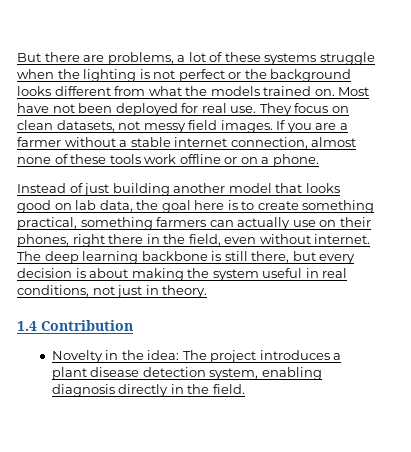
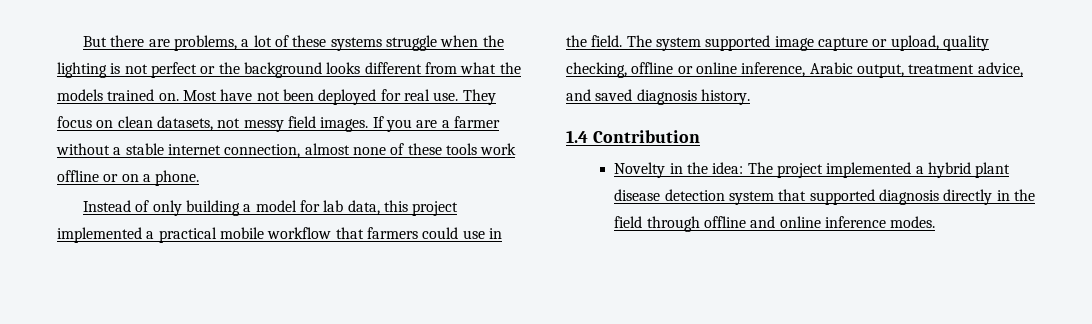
- Instead of just building another model that looks good on lab data, the goal here is to create something practical, something farmers can actually use on their phones, right there in the field, even without internet. The deep learning backbone is still there, but every decision is about making the system useful in real conditions, not just in theory.
+ Instead of only building a model for lab data, this project implemented a practical mobile workflow that farmers could use in the field. The system supported image capture or upload, quality checking, offline or online inference, Arabic output, treatment advice, and saved diagnosis history.
- Novelty in the idea: The project introduces a plant disease detection system, enabling diagnosis directly in the field.
+ Novelty in the idea: The project implemented a hybrid plant disease detection system that supported diagnosis directly in the field through offline and online inference modes.

